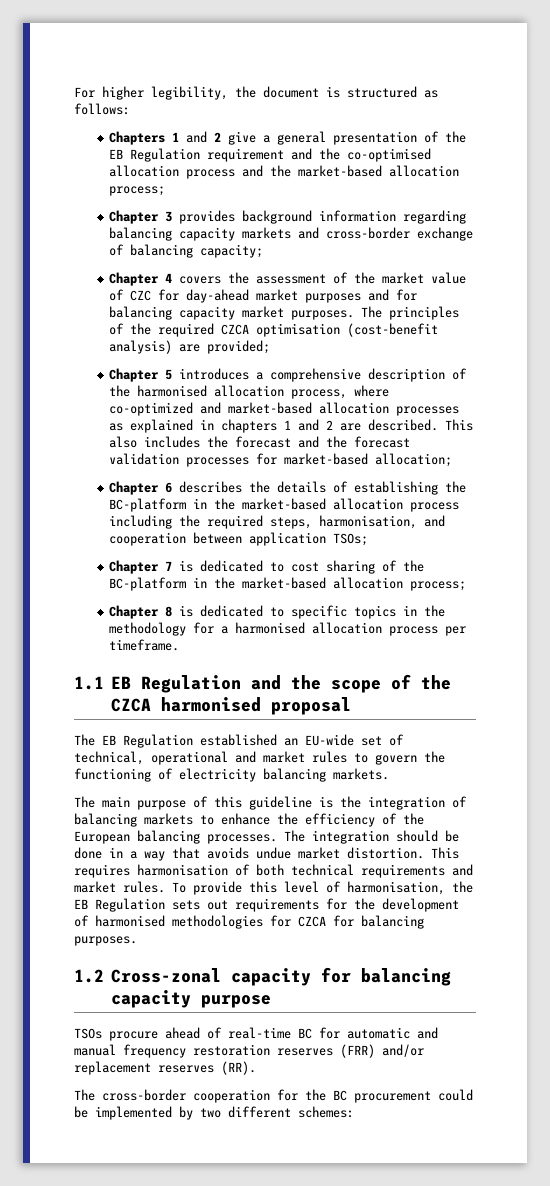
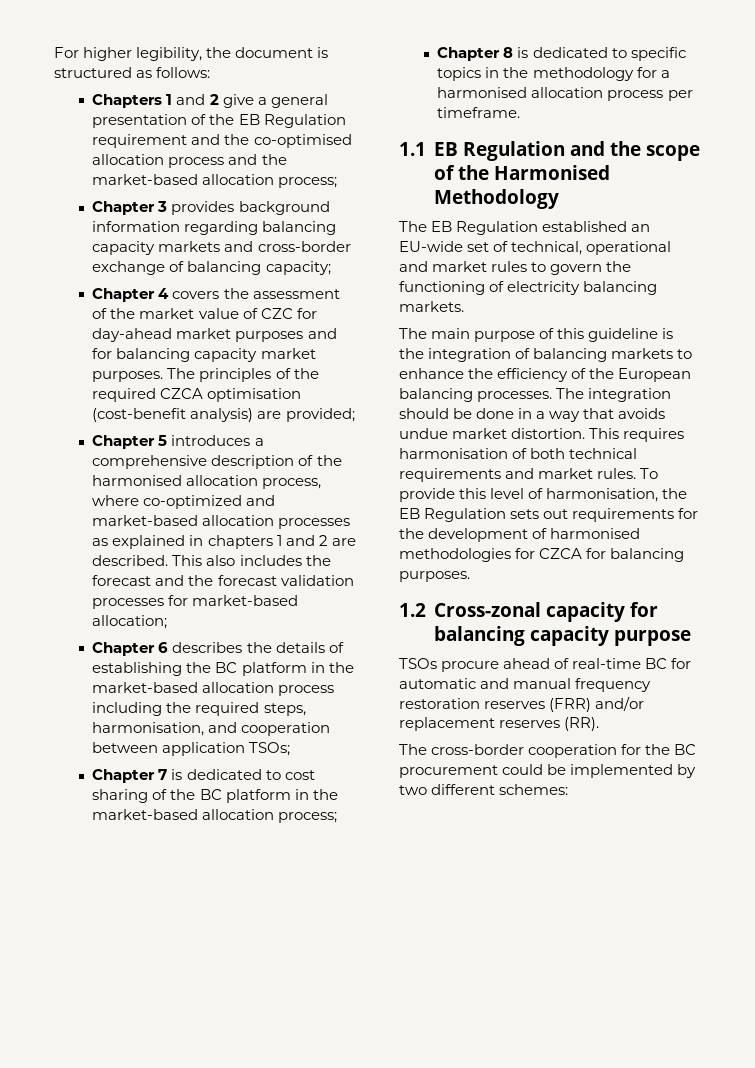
- Chapter 6 describes the details of establishing the BC-platform in the market-based allocation process including the required steps, harmonisation, and cooperation between application TSOs;
+ Chapter 6 describes the details of establishing the BC platform in the market-based allocation process including the required steps, harmonisation, and cooperation between application TSOs;
- Chapter 7 is dedicated to cost sharing of the BC-platform in the market-based allocation process;
+ Chapter 7 is dedicated to cost sharing of the BC platform in the market-based allocation process;
- 1.1 EB Regulation and the scope of the CZCA harmonised proposal
+ 1.1 EB Regulation and the scope of the Harmonised Methodology

